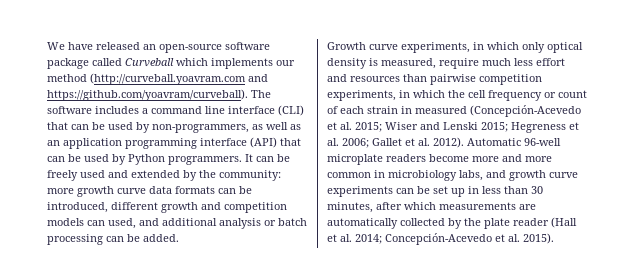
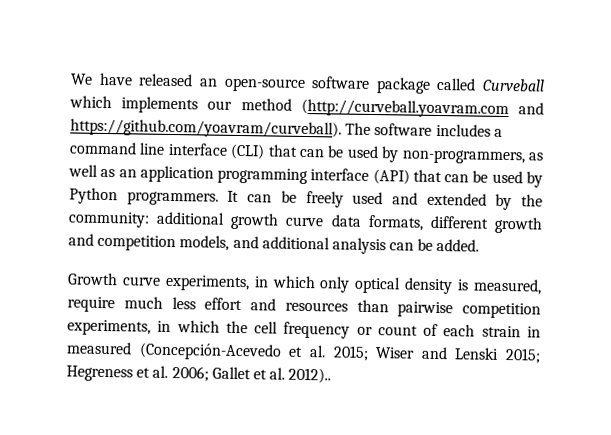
- It can be freely used and extended by the community: more growth curve data formats can be introduced, different growth and competition models can used, and additional analysis or batch processing can be added.
+ It can be freely used and extended by the community: additional growth curve data formats, different growth and competition models, and additional analysis can be added.
- Growth curve experiments, in which only optical density is measured, require much less effort and resources than pairwise competition experiments, in which the cell frequency or count of each strain in measured (Concepción-Acevedo et al. 2015; Wiser and Lenski 2015; Hegreness et al. 2006; Gallet et al. 2012). Automatic 96-well microplate readers become more and more common in microbiology labs, and growth curve experiments can be set up in less than 30 minutes, after which measurements are automatically collected by the plate reader (Hall et al. 2014; Concepción-Acevedo et al. 2015).
+ Growth curve experiments, in which only optical density is measured, require much less effort and resources than pairwise competition experiments, in which the cell frequency or count of each strain in measured (Concepción-Acevedo et al. 2015; Wiser and Lenski 2015; Hegreness et al. 2006; Gallet et al. 2012)..

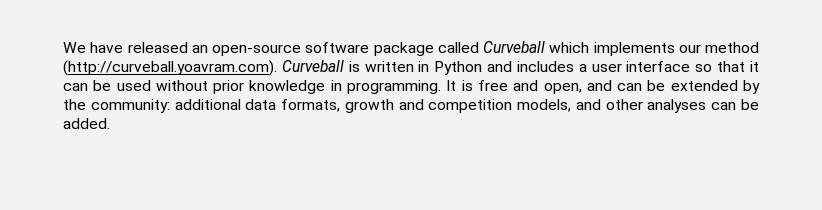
- We have released an open-source software package called Curveball which implements our method (http://curveball.yoavram.com and https://github.com/yoavram/curveball). The software includes a command line interface (CLI) that can be used by non-programmers, as well as an application programming interface (API) that can be used by Python programmers. It can be freely used and extended by the community: additional growth curve data formats, different growth and competition models, and additional analysis can be added.
+ We have released an open-source software package called Curveball which implements our method (http://curveball.yoavram.com). Curveball is written in Python and includes a user interface so that it can be used without prior knowledge in programming. It is free and open, and can be extended by the community: additional data formats, growth and competition models, and other analyses can be added.
- Growth curve experiments, in which only optical density is measured, require much less effort and resources than pairwise competition experiments, in which the cell frequency or count of each strain in measured (Concepción-Acevedo et al. 2015; Wiser and Lenski 2015; Hegreness et al. 2006; Gallet et al. 2012)..

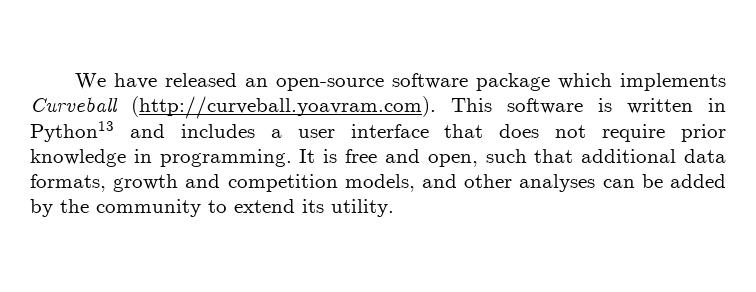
- We have released an open-source software package called Curveball which implements our method (http://curveball.yoavram.com). Curveball is written in Python and includes a user interface so that it can be used without prior knowledge in programming.
+ We have released an open-source software package which implements Curveball (http://curveball.yoavram.com). This software is written in Python13 and includes a user interface that does not require prior knowledge in programming.
- It is free and open, and can be extended by the community: additional data formats, growth and competition models, and other analyses can be added.
+ It is free and open, such that additional data formats, growth and competition models, and other analyses can be added by the community to extend its utility.

